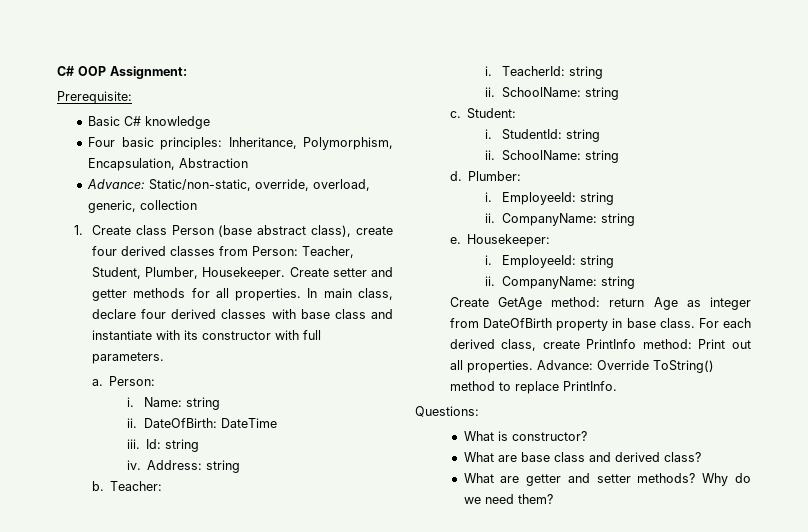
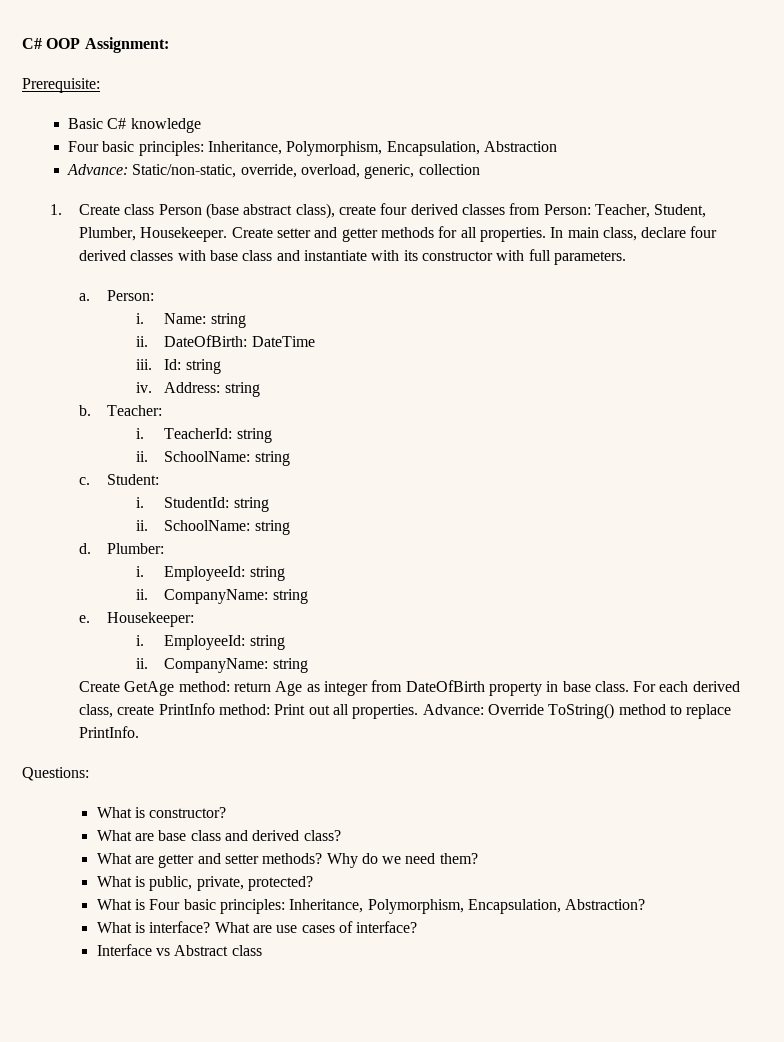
+ What is public, private, protected?
+ What is Four basic principles: Inheritance, Polymorphism, Encapsulation, Abstraction?
+ What is interface? What are use cases of interface?
+ Interface vs Abstract class

